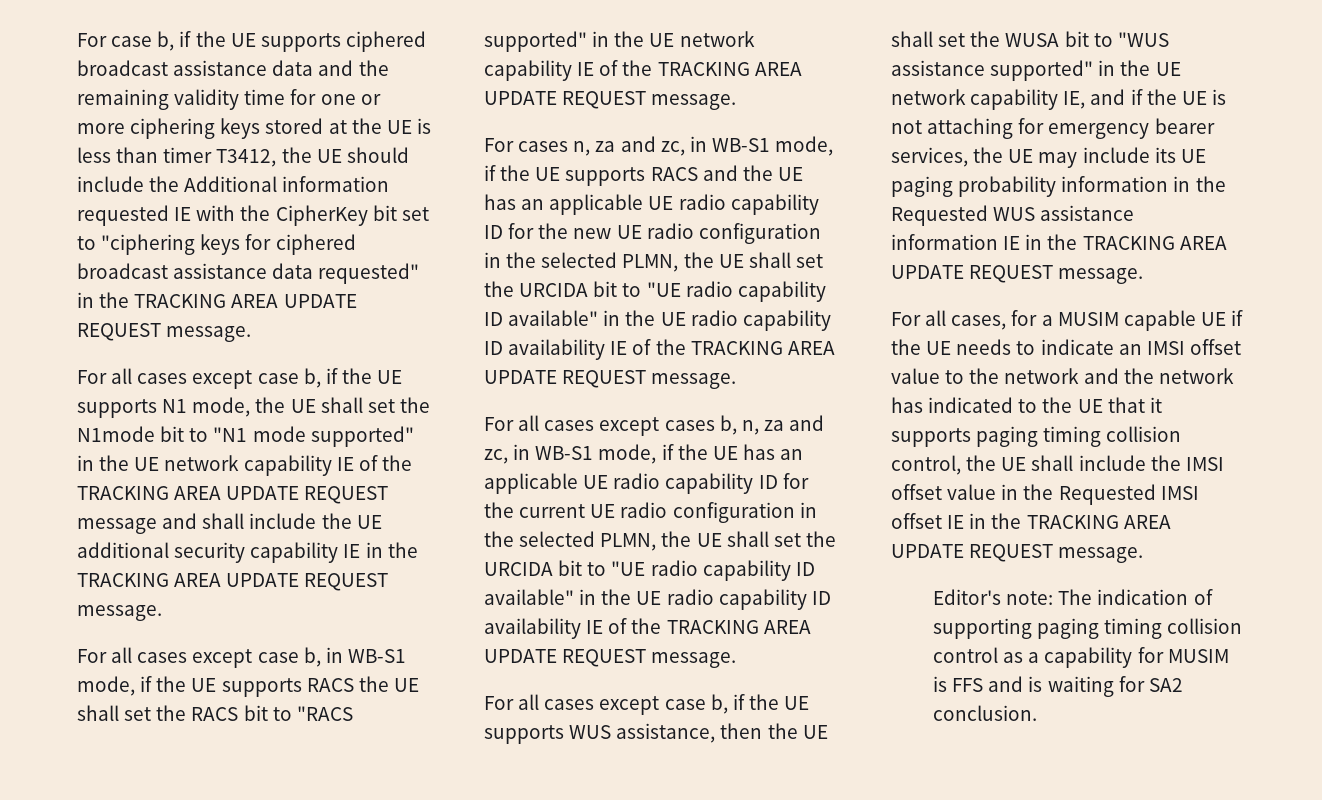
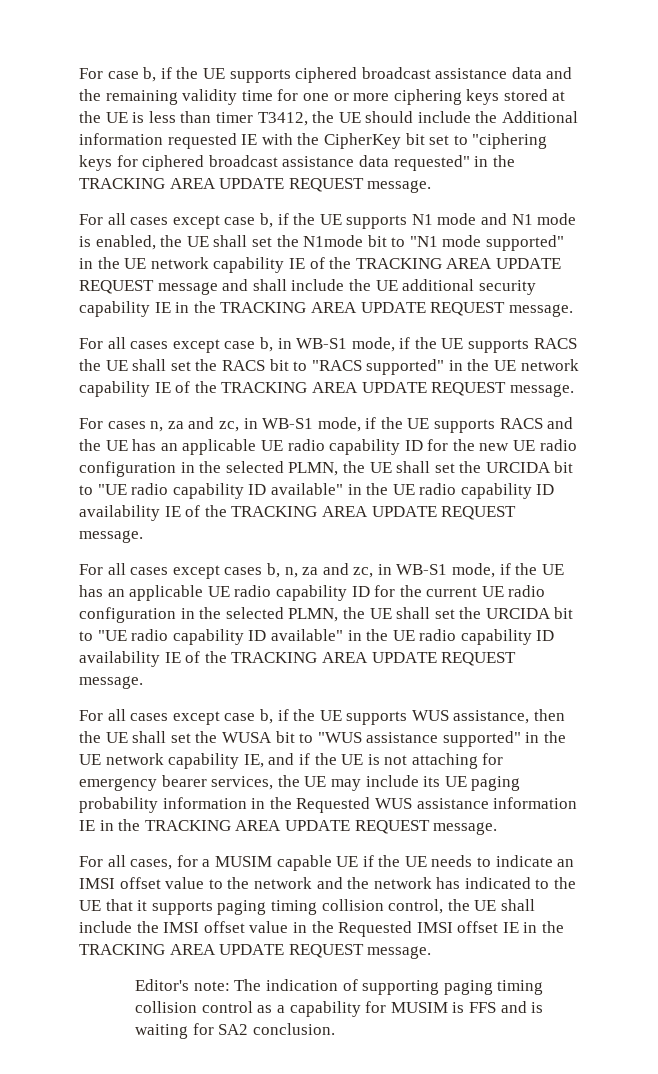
- For all cases except case b, if the UE supports N1 mode, the UE shall set the N1mode bit to "N1 mode supported" in the UE network capability IE of the TRACKING AREA UPDATE REQUEST message and shall include the UE additional security capability IE in the TRACKING AREA UPDATE REQUEST message.
+ For all cases except case b, if the UE supports N1 mode and N1 mode is enabled, the UE shall set the N1mode bit to "N1 mode supported" in the UE network capability IE of the TRACKING AREA UPDATE REQUEST message and shall include the UE additional security capability IE in the TRACKING AREA UPDATE REQUEST message.

